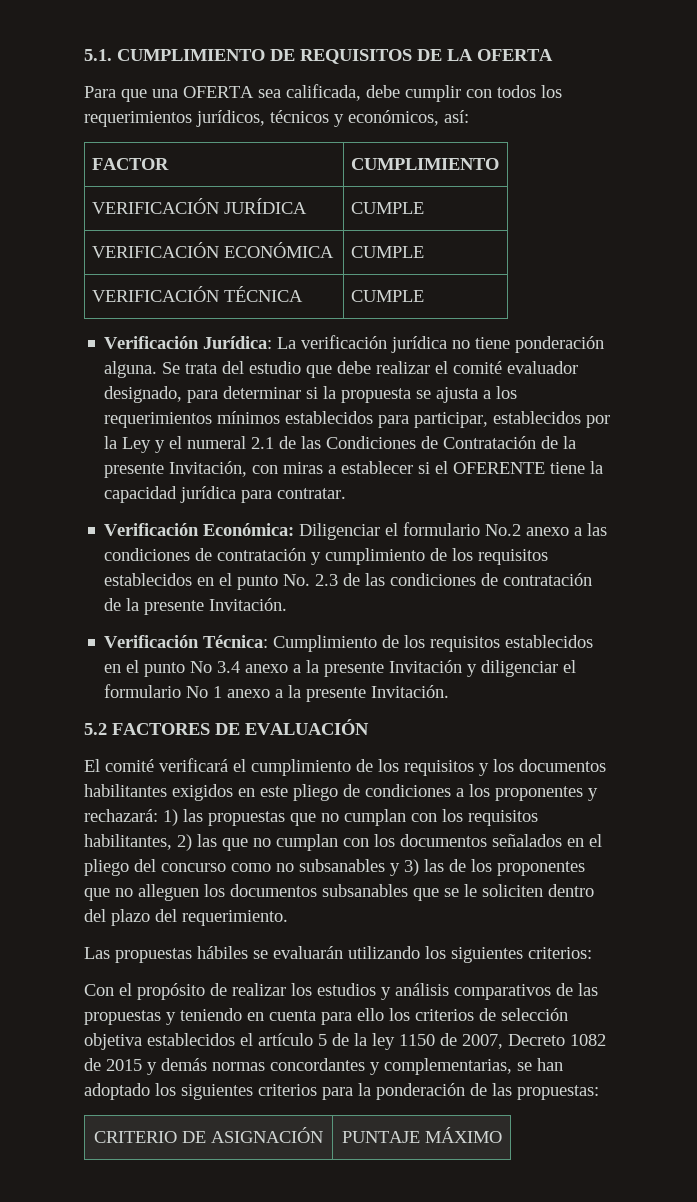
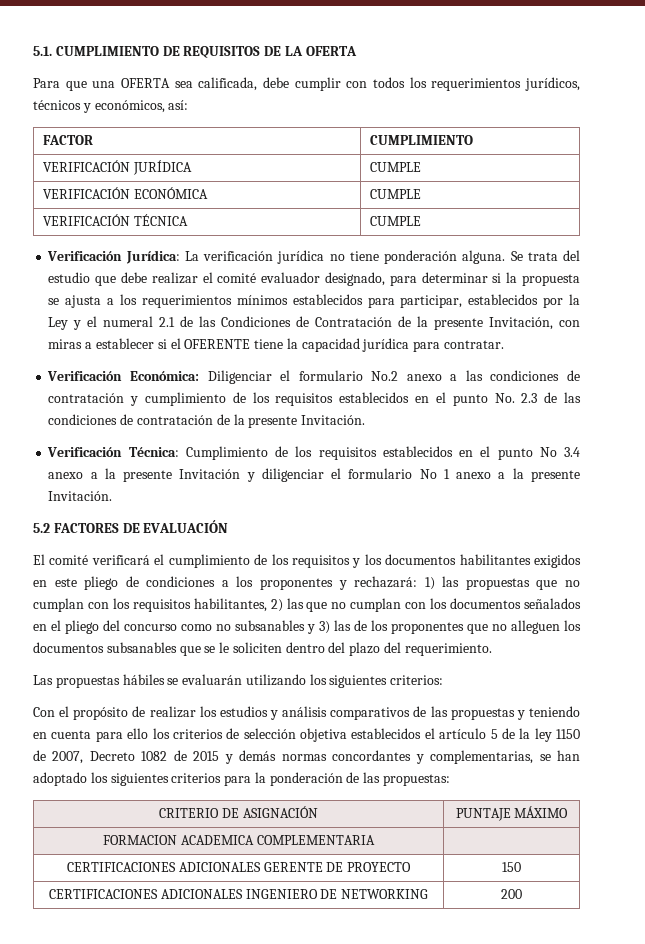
+ FORMACION ACADEMICA COMPLEMENTARIA |
+ CERTIFICACIONES ADICIONALES GERENTE DE PROYECTO | 150
+ CERTIFICACIONES ADICIONALES INGENIERO DE NETWORKING | 200

